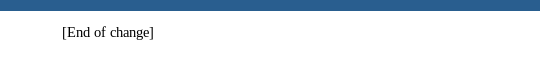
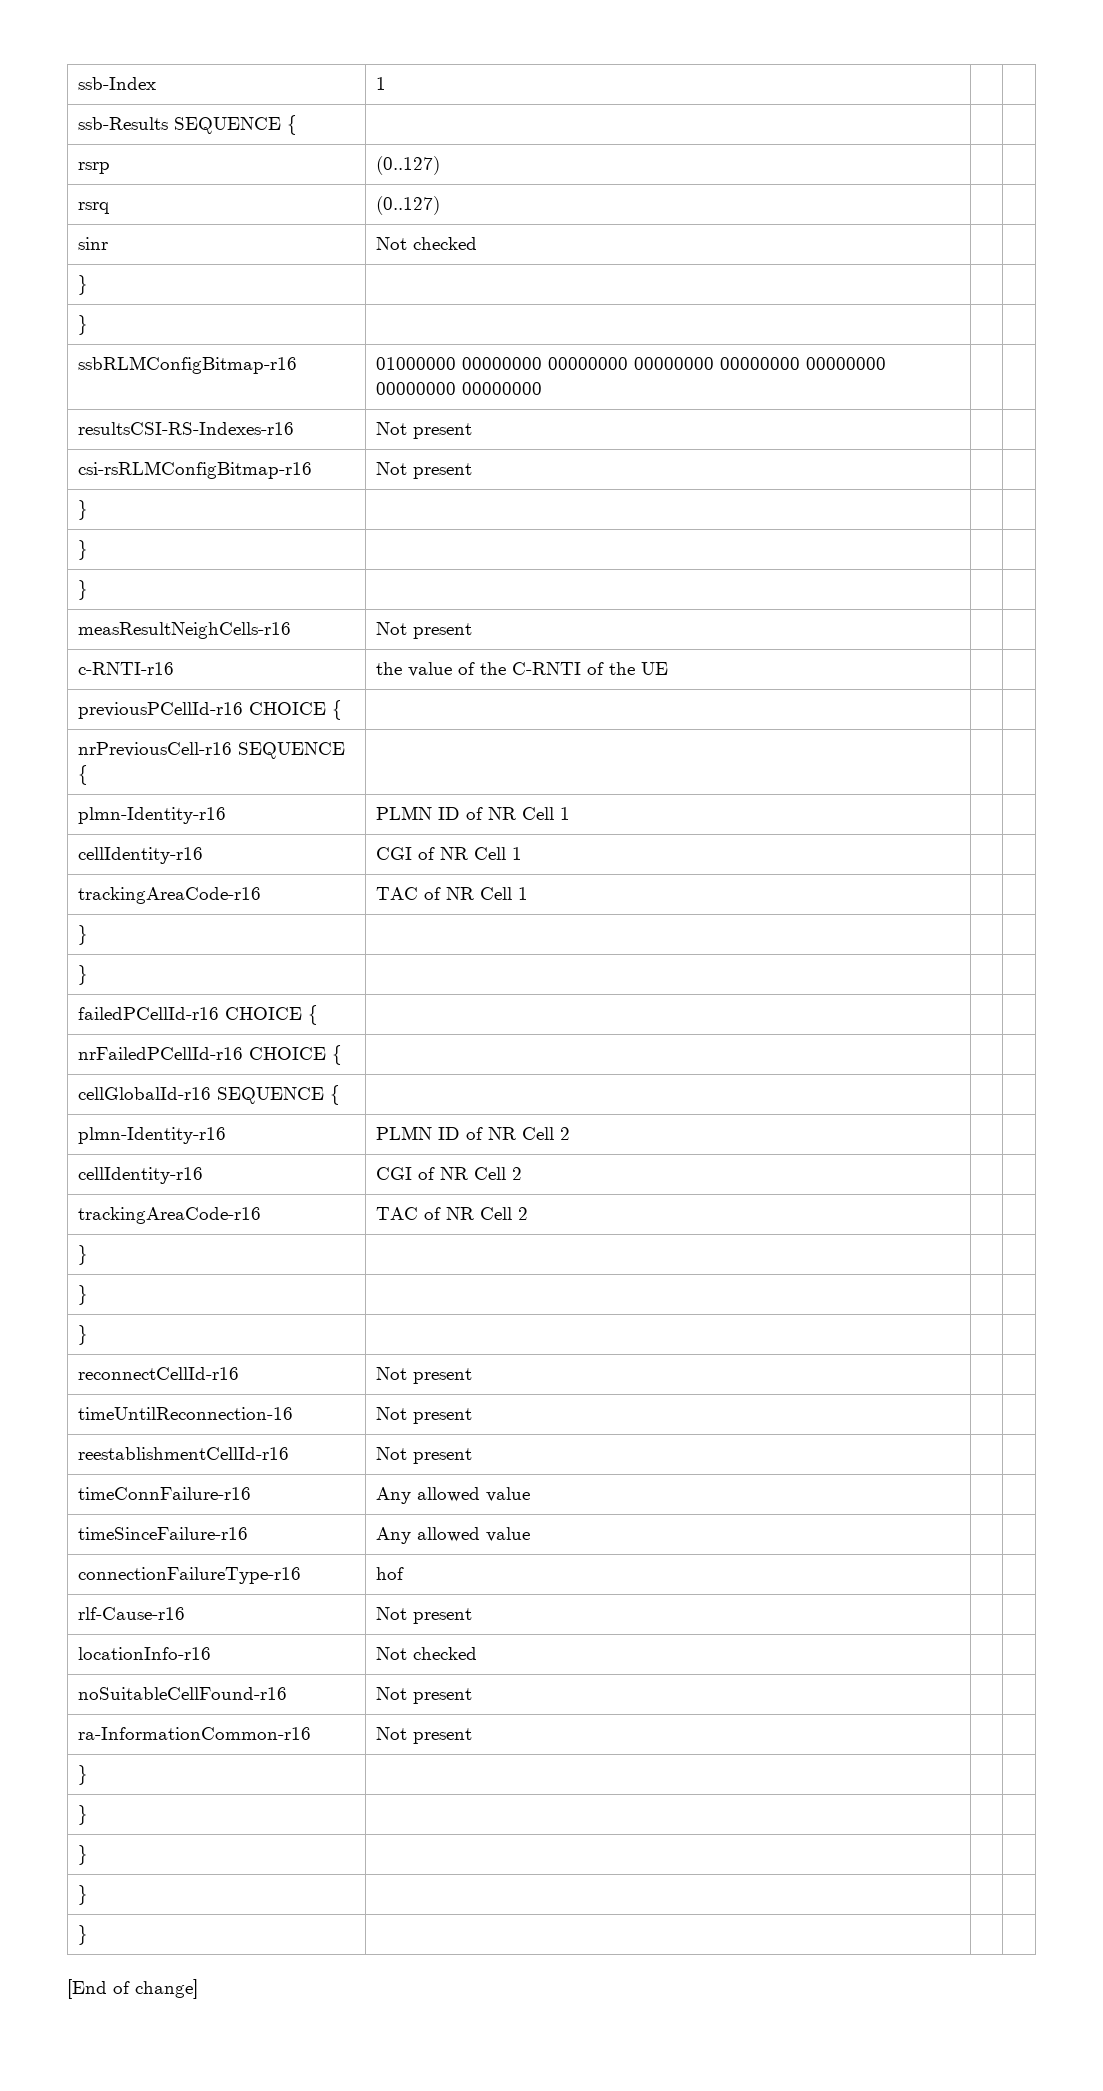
+ ssb-Index | 1 | |
+ ssb-Results SEQUENCE { | | |
+ rsrp | (0..127) | |
+ rsrq | (0..127) | |
+ sinr | Not checked | |
+ } | | |
+ } | | |
+ ssbRLMConfigBitmap-r16 | 01000000 00000000 00000000 00000000 00000000 00000000 00000000 00000000 | |
+ resultsCSI-RS-Indexes-r16 | Not present | |
+ csi-rsRLMConfigBitmap-r16 | Not present | |
+ } | | |
+ } | | |
+ } | | |
+ measResultNeighCells-r16 | Not present | |
+ c-RNTI-r16 | the value of the C-RNTI of the UE | |
+ previousPCellId-r16 CHOICE { | | |
+ nrPreviousCell-r16 SEQUENCE { | | |
+ plmn-Identity-r16 | PLMN ID of NR Cell 1 | |
+ cellIdentity-r16 | CGI of NR Cell 1 | |
+ trackingAreaCode-r16 | TAC of NR Cell 1 | |
+ } | | |
+ } | | |
+ failedPCellId-r16 CHOICE { | | |
+ nrFailedPCellId-r16 CHOICE { | | |
+ cellGlobalId-r16 SEQUENCE { | | |
+ plmn-Identity-r16 | PLMN ID of NR Cell 2 | |
+ cellIdentity-r16 | CGI of NR Cell 2 | |
+ trackingAreaCode-r16 | TAC of NR Cell 2 | |
+ } | | |
+ } | | |
+ } | | |
+ reconnectCellId-r16 | Not present | |
+ timeUntilReconnection-16 | Not present | |
+ reestablishmentCellId-r16 | Not present | |
+ timeConnFailure-r16 | Any allowed value | |
+ timeSinceFailure-r16 | Any allowed value | |
+ connectionFailureType-r16 | hof | |
+ rlf-Cause-r16 | Not present | |
+ locationInfo-r16 | Not checked | |
+ noSuitableCellFound-r16 | Not present | |
+ ra-InformationCommon-r16 | Not present | |
+ } | | |
+ } | | |
+ } | | |
+ } | | |
+ } | | |

